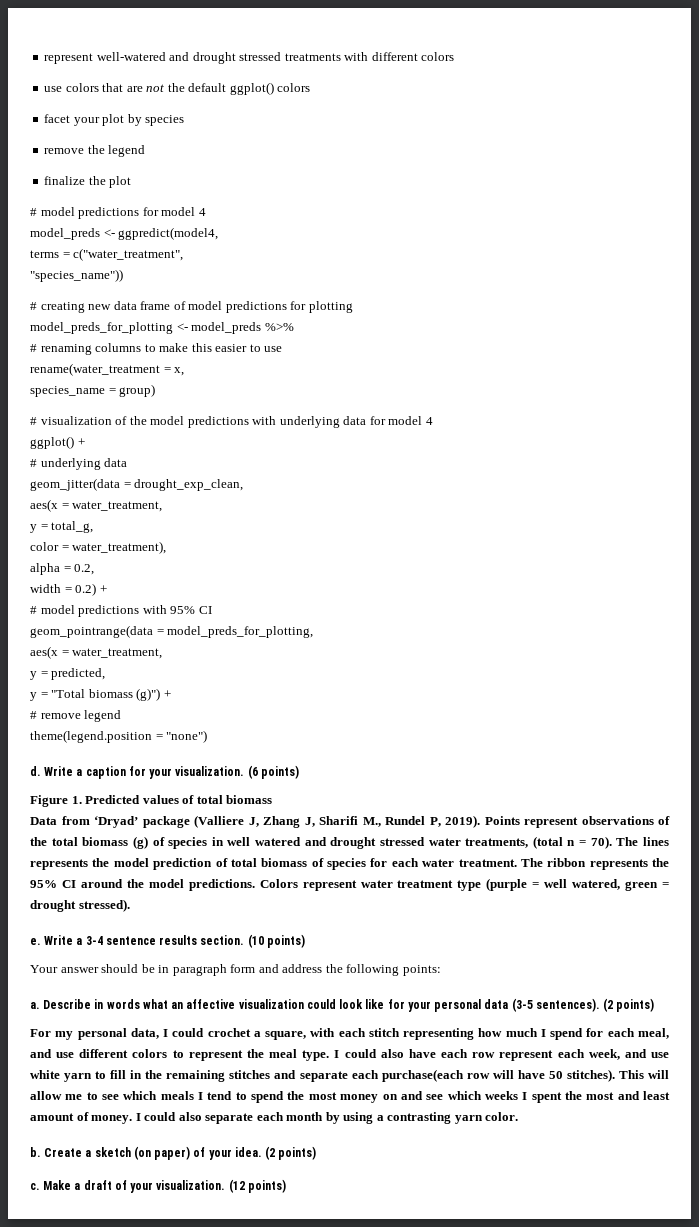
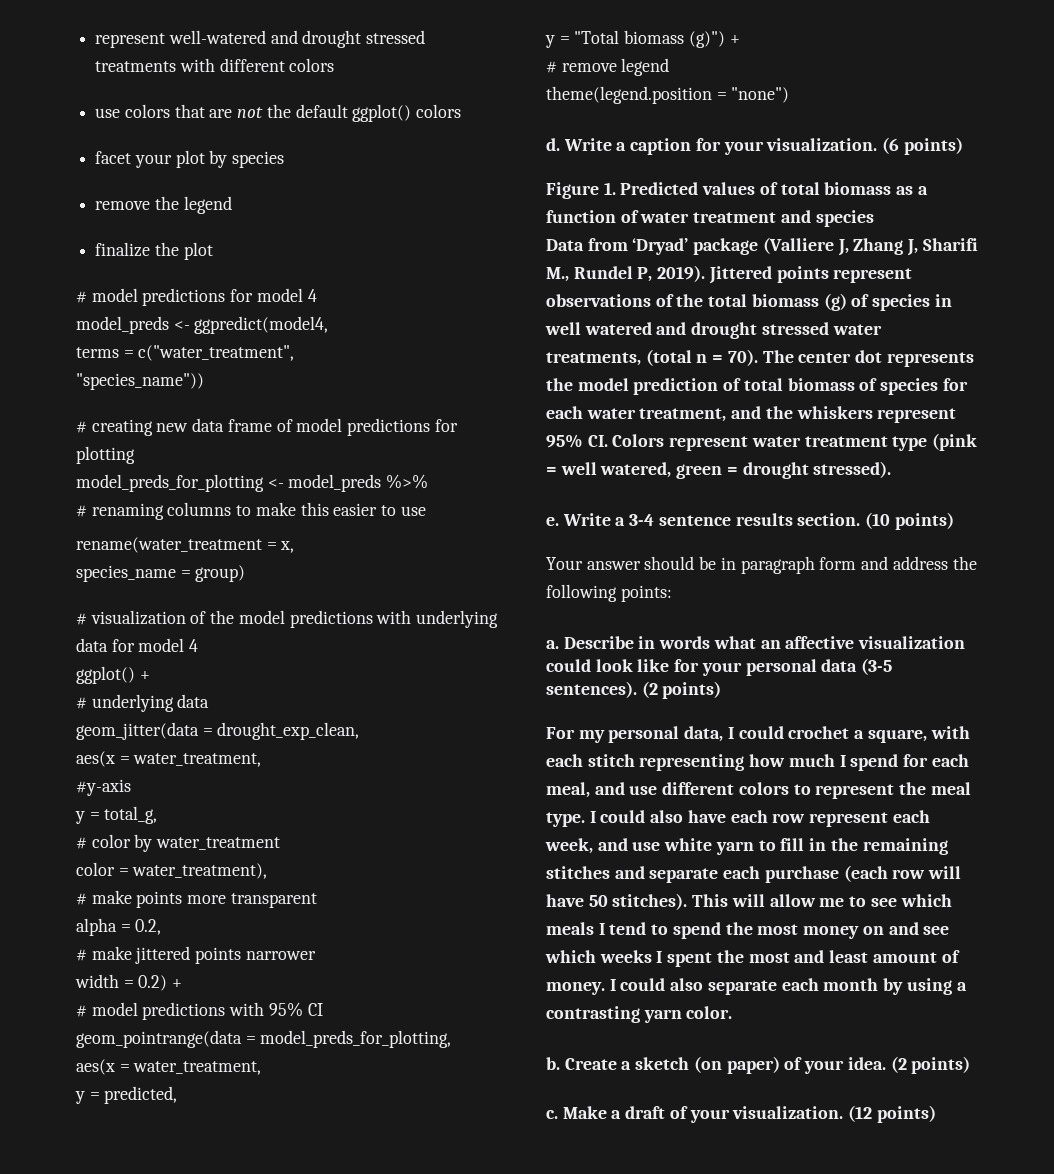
+ #y-axis
+ # color by water_treatment
+ # make points more transparent
  alpha = 0.2,
+ # make jittered points narrower
- Figure 1. Predicted values of total biomass
+ Figure 1. Predicted values of total biomass as a function of water treatment and species
- Points represent observations of the total biomass (g) of species in well watered and drought stressed water treatments, (total n = 70).
+ Jittered points represent observations of the total biomass (g) of species in well watered and drought stressed water treatments, (total n = 70).
- The lines represents the model prediction of total biomass of species for each water treatment. The ribbon represents the 95% CI around the model predictions. Colors represent water treatment type (purple = well watered, green = drought stressed).
+ The center dot represents the model prediction of total biomass of species for each water treatment, and the whiskers represent 95% CI. Colors represent water treatment type (pink = well watered, green = drought stressed).
- I could also have each row represent each week, and use white yarn to fill in the remaining stitches and separate each purchase(each row will have 50 stitches).
+ I could also have each row represent each week, and use white yarn to fill in the remaining stitches and separate each purchase (each row will have 50 stitches).

